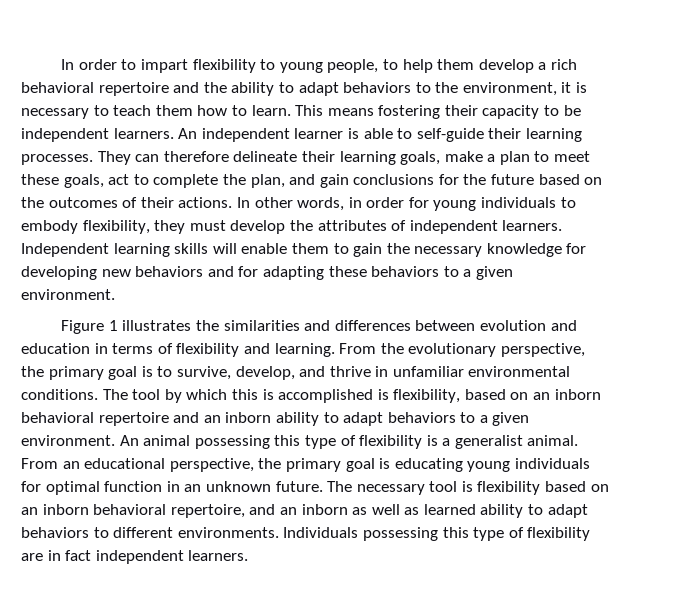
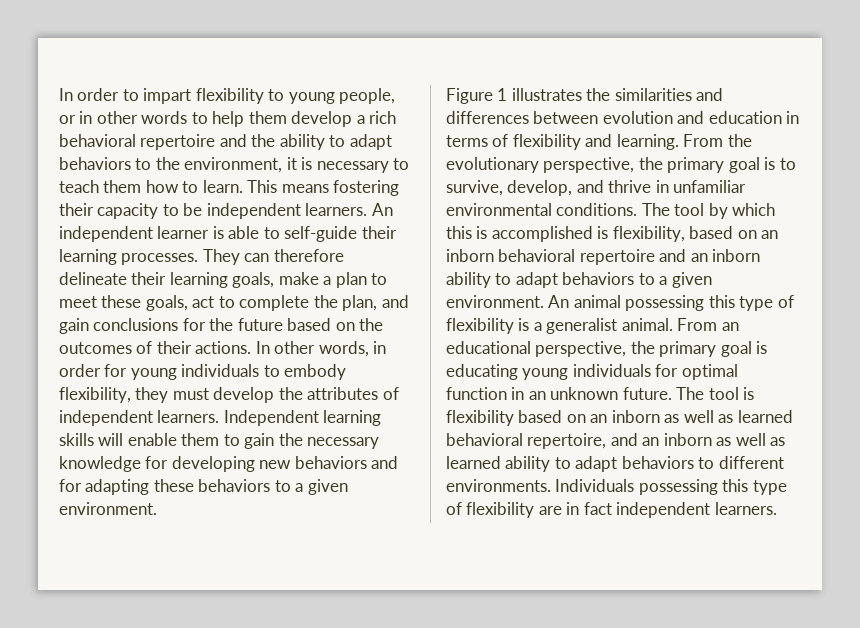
- In order to impart flexibility to young people, to help them develop a rich behavioral repertoire and the ability to adapt behaviors to the environment, it is necessary to teach them how to learn.
+ In order to impart flexibility to young people, or in other words to help them develop a rich behavioral repertoire and the ability to adapt behaviors to the environment, it is necessary to teach them how to learn.
- The necessary tool is flexibility based on an inborn behavioral repertoire, and an inborn as well as learned ability to adapt behaviors to different environments.
+ The tool is flexibility based on an inborn as well as learned behavioral repertoire, and an inborn as well as learned ability to adapt behaviors to different environments.

